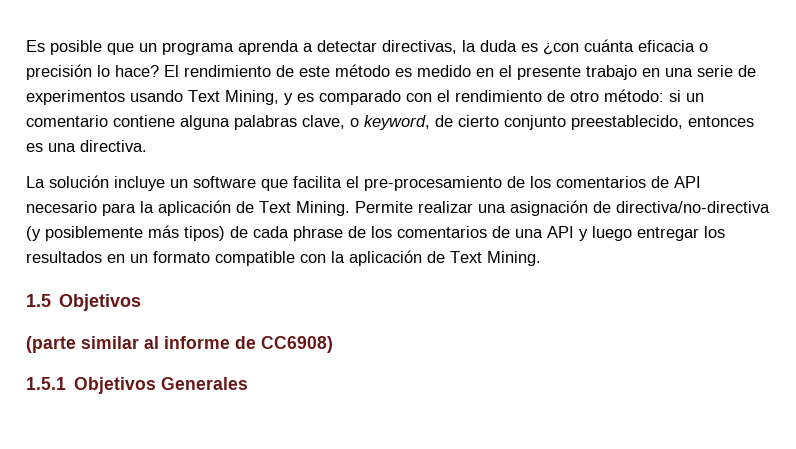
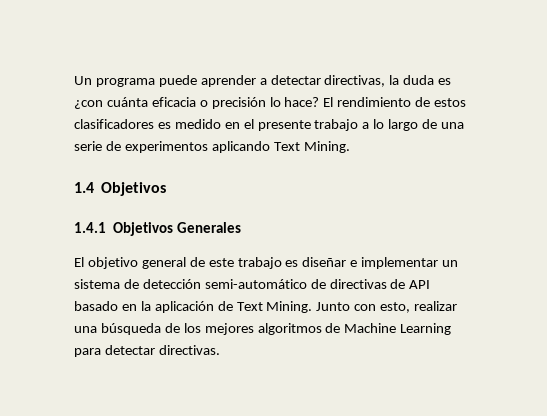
- Es posible que un programa aprenda a detectar directivas, la duda es ¿con cuánta eficacia o precisión lo hace?
+ Un programa puede aprender a detectar directivas, la duda es ¿con cuánta eficacia o precisión lo hace?
- El rendimiento de este método es medido en el presente trabajo en una serie de experimentos usando Text Mining, y es comparado con el rendimiento de otro método: si un comentario contiene alguna palabras clave, o keyword, de cierto conjunto preestablecido, entonces es una directiva.
- La solución incluye un software que facilita el pre-procesamiento de los comentarios de API necesario para la aplicación de Text Mining. Permite realizar una asignación de directiva/no-directiva (y posiblemente más tipos) de cada phrase de los comentarios de una API y luego entregar los resultados en un formato compatible con la aplicación de Text Mining.
+ El rendimiento de estos clasificadores es medido en el presente trabajo a lo largo de una serie de experimentos aplicando Text Mining.
- 1.5 Objetivos
+ 1.4 Objetivos
- (parte similar al informe de CC6908)
- 1.5.1 Objetivos Generales
+ 1.4.1 Objetivos Generales
+ El objetivo general de este trabajo es diseñar e implementar un sistema de detección semi-automático de directivas de API basado en la aplicación de Text Mining. Junto con esto, realizar una búsqueda de los mejores algoritmos de Machine Learning para detectar directivas.

